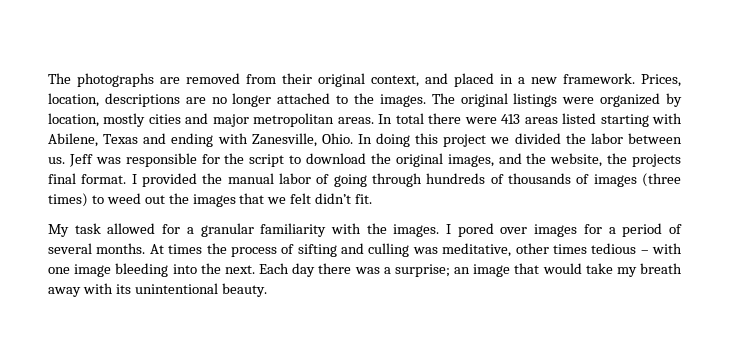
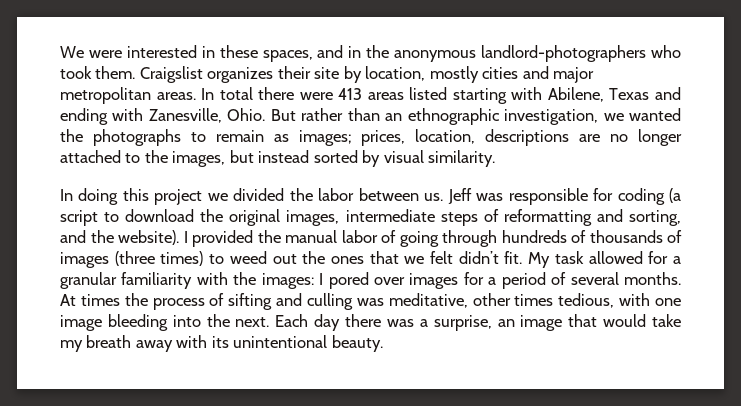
- The photographs are removed from their original context, and placed in a new framework. Prices, location, descriptions are no longer attached to the images. The original listings were organized by location, mostly cities and major metropolitan areas.
+ We were interested in these spaces, and in the anonymous landlord-photographers who took them. Craigslist organizes their site by location, mostly cities and major metropolitan areas.
- In total there were 413 areas listed starting with Abilene, Texas and ending with Zanesville, Ohio. In doing this project we divided the labor between us.
+ In total there were 413 areas listed starting with Abilene, Texas and ending with Zanesville, Ohio. But rather than an ethnographic investigation, we wanted the photographs to remain as images; prices, location, descriptions are no longer attached to the images, but instead sorted by visual similarity.
+ In doing this project we divided the labor between us.
- Jeff was responsible for the script to download the original images, and the website, the projects final format.
+ Jeff was responsible for coding (a script to download the original images, intermediate steps of reformatting and sorting, and the website).
- I provided the manual labor of going through hundreds of thousands of images (three times) to weed out the images that we felt didn’t fit.
- My task allowed for a granular familiarity with the images. I pored over images for a period of several months.
+ I provided the manual labor of going through hundreds of thousands of images (three times) to weed out the ones that we felt didn’t fit. My task allowed for a granular familiarity with the images: I pored over images for a period of several months.
- At times the process of sifting and culling was meditative, other times tedious – with one image bleeding into the next.
+ At times the process of sifting and culling was meditative, other times tedious, with one image bleeding into the next.
- Each day there was a surprise; an image that would take my breath away with its unintentional beauty.
+ Each day there was a surprise, an image that would take my breath away with its unintentional beauty.

